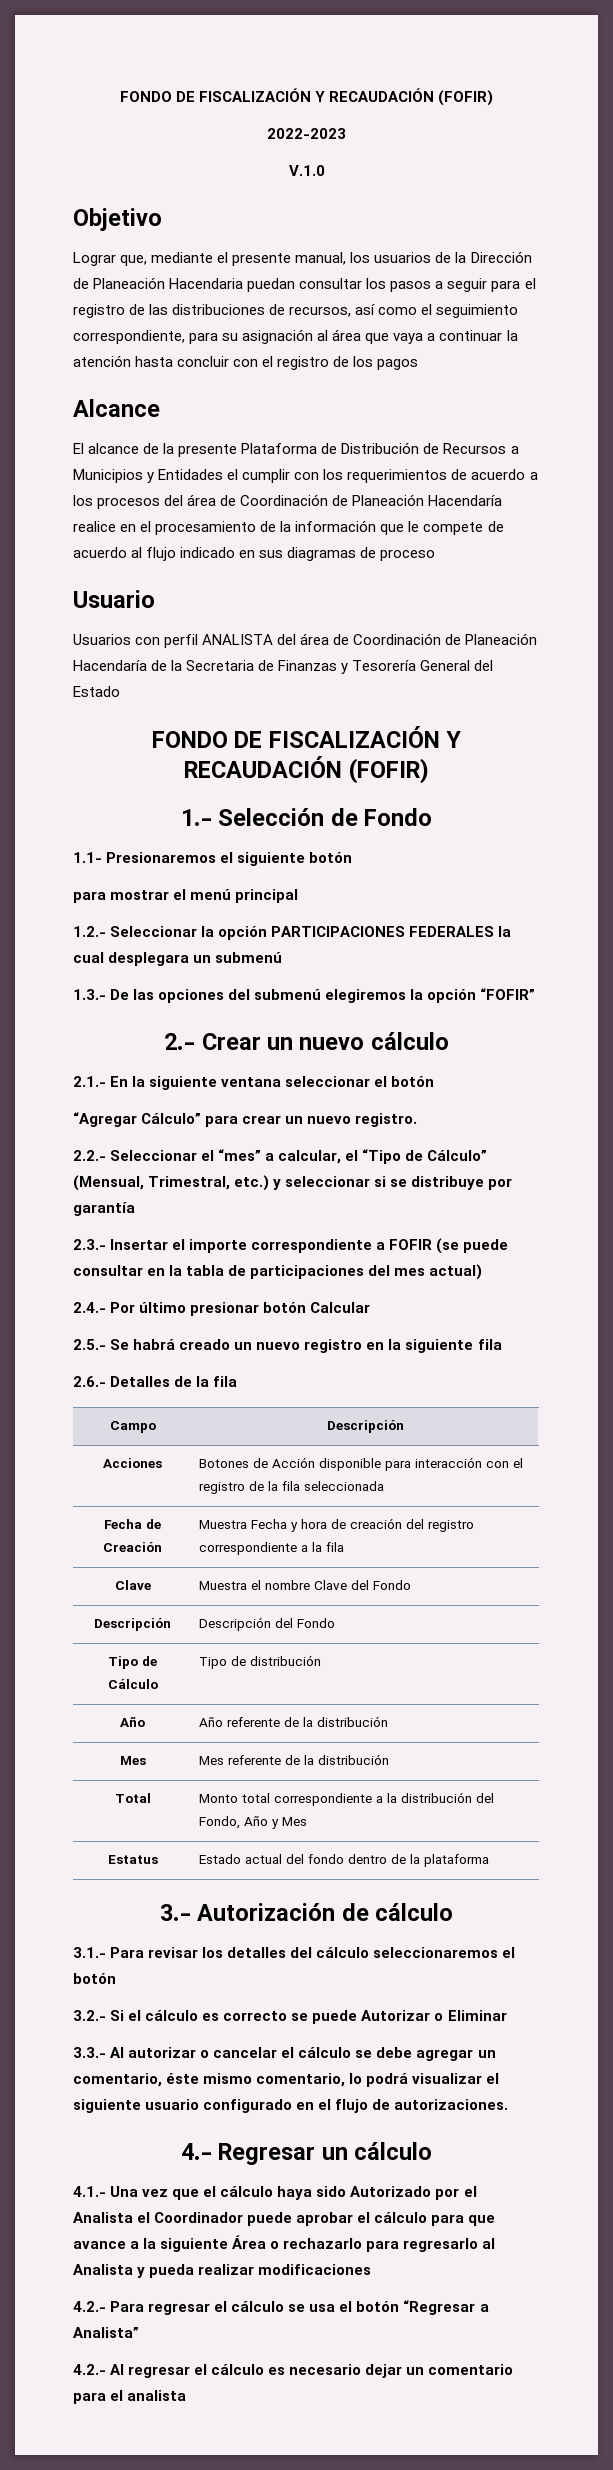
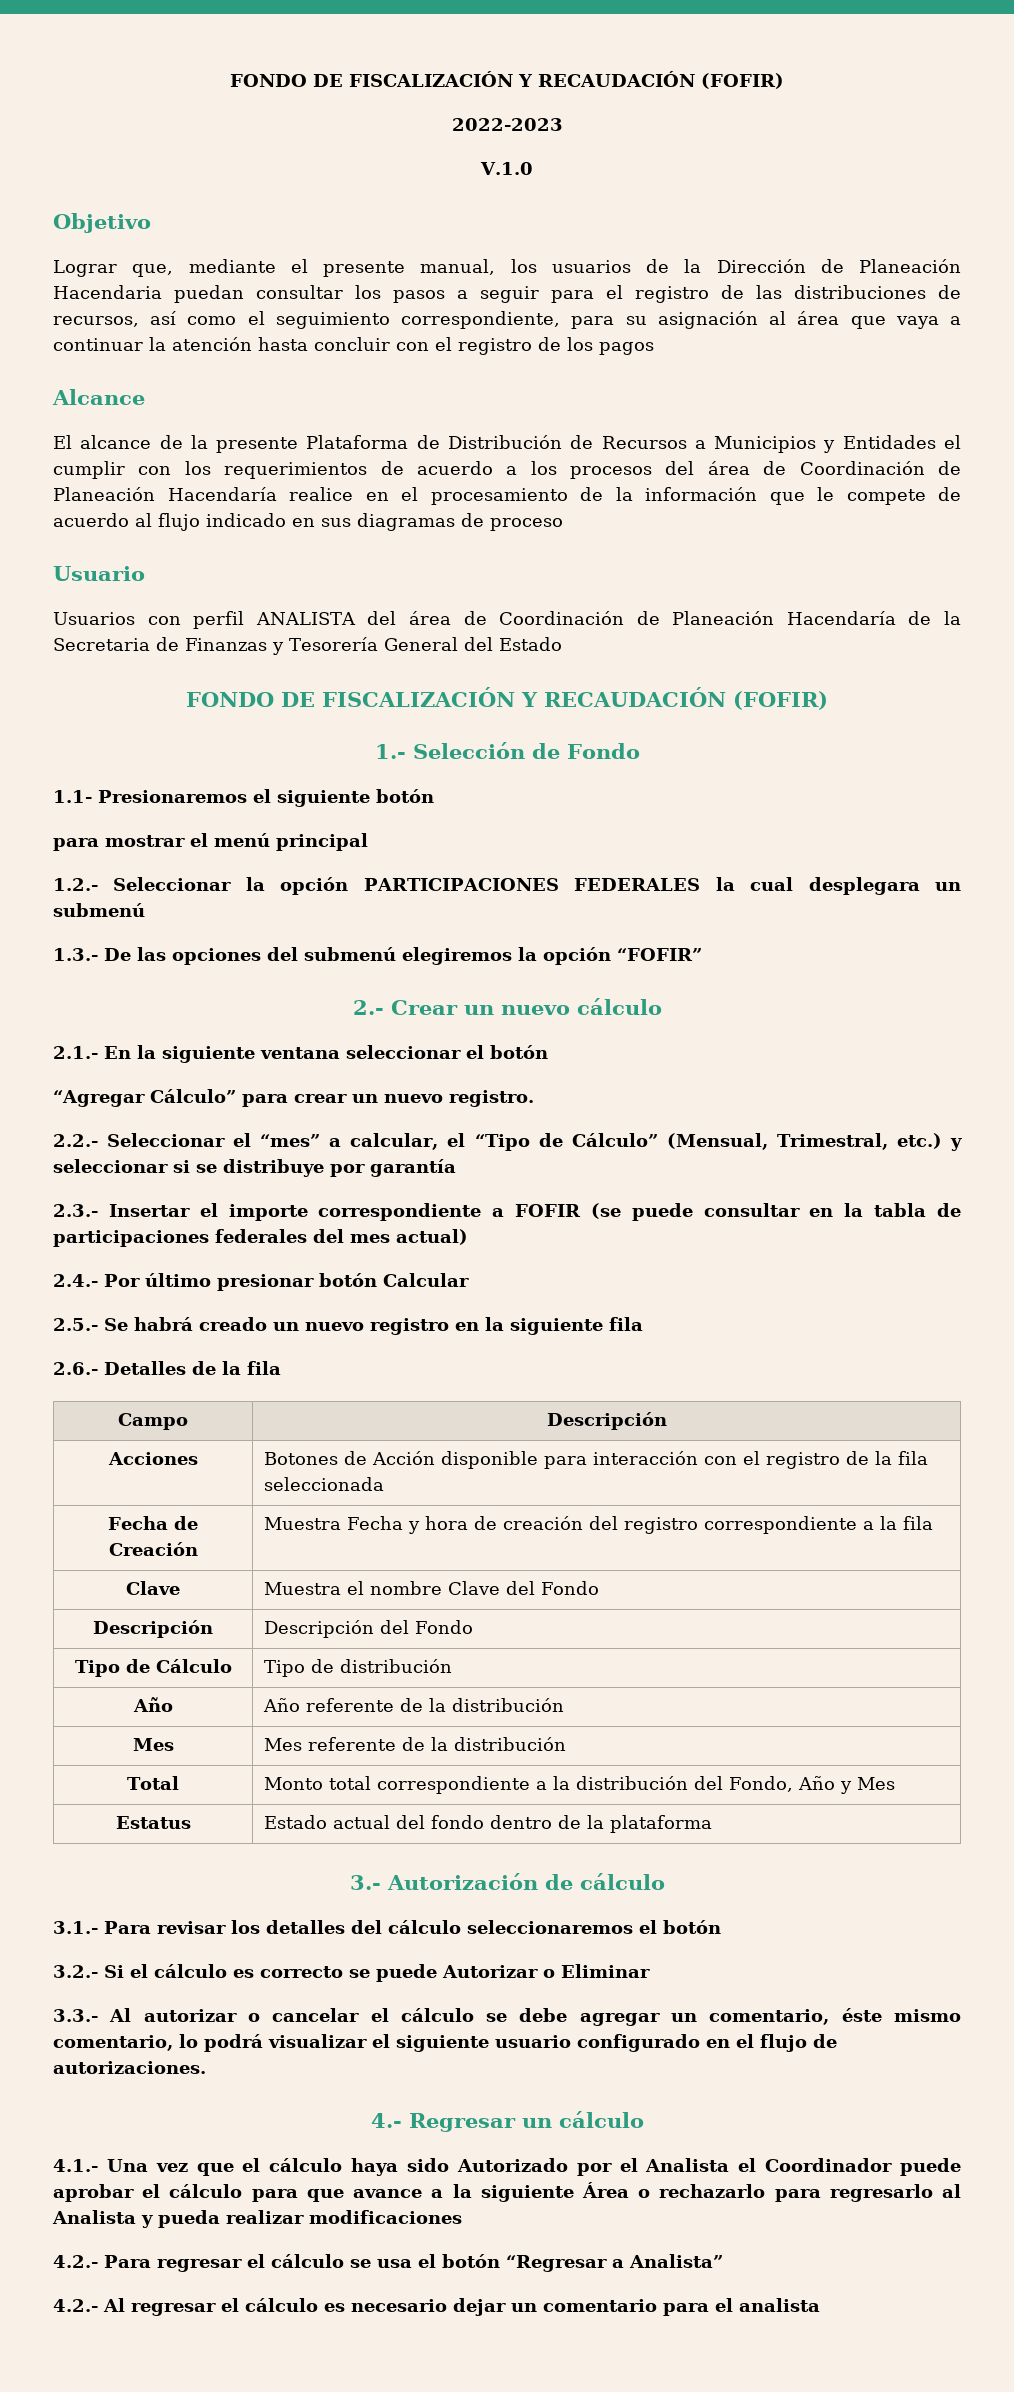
- 2.3.- Insertar el importe correspondiente a FOFIR (se puede consultar en la tabla de participaciones del mes actual)
+ 2.3.- Insertar el importe correspondiente a FOFIR (se puede consultar en la tabla de participaciones federales del mes actual)

